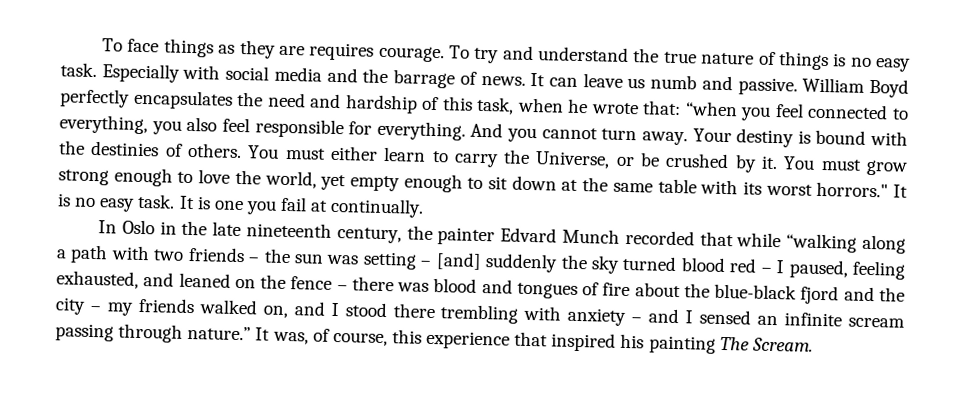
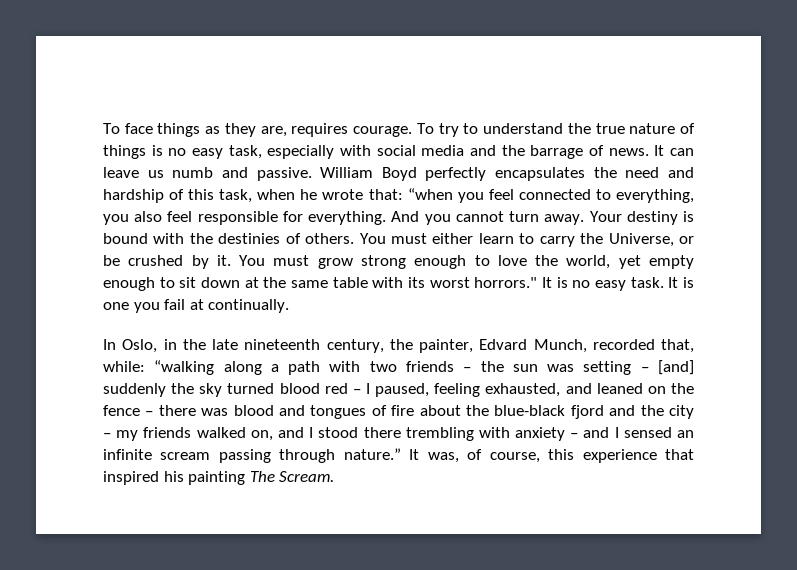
- To face things as they are requires courage.
+ To face things as they are, requires courage.
- To try and understand the true nature of things is no easy task. Especially with social media and the barrage of news.
+ To try to understand the true nature of things is no easy task, especially with social media and the barrage of news.
- In Oslo in the late nineteenth century, the painter Edvard Munch recorded that while “walking along a path with two friends – the sun was setting – [and] suddenly the sky turned blood red – I paused, feeling exhausted, and leaned on the fence – there was blood and tongues of fire about the blue-black fjord and the city – my friends walked on, and I stood there trembling with anxiety – and I sensed an infinite scream passing through nature.”
+ In Oslo, in the late nineteenth century, the painter, Edvard Munch, recorded that, while: “walking along a path with two friends – the sun was setting – [and] suddenly the sky turned blood red – I paused, feeling exhausted, and leaned on the fence – there was blood and tongues of fire about the blue-black fjord and the city – my friends walked on, and I stood there trembling with anxiety – and I sensed an infinite scream passing through nature.”

